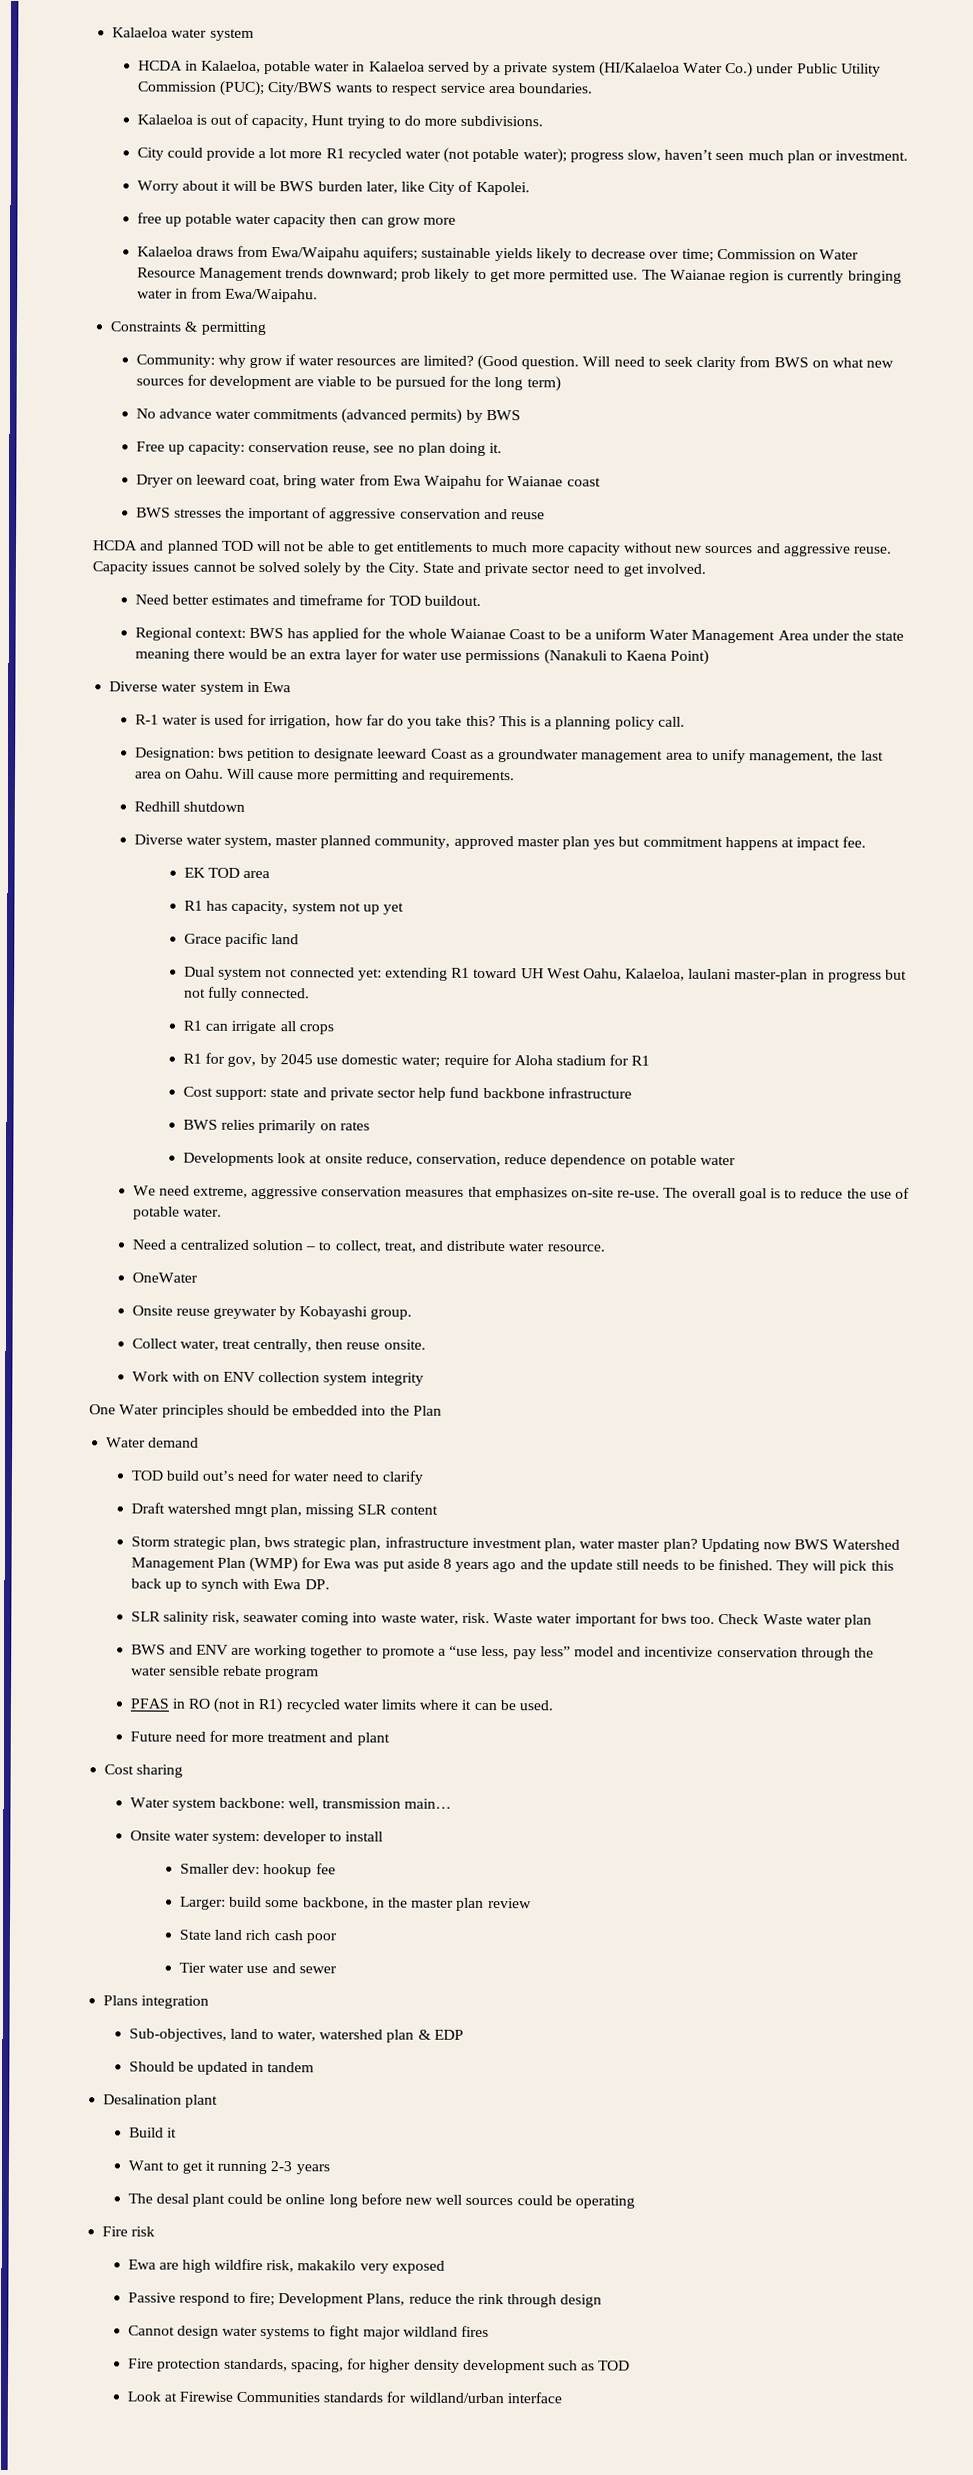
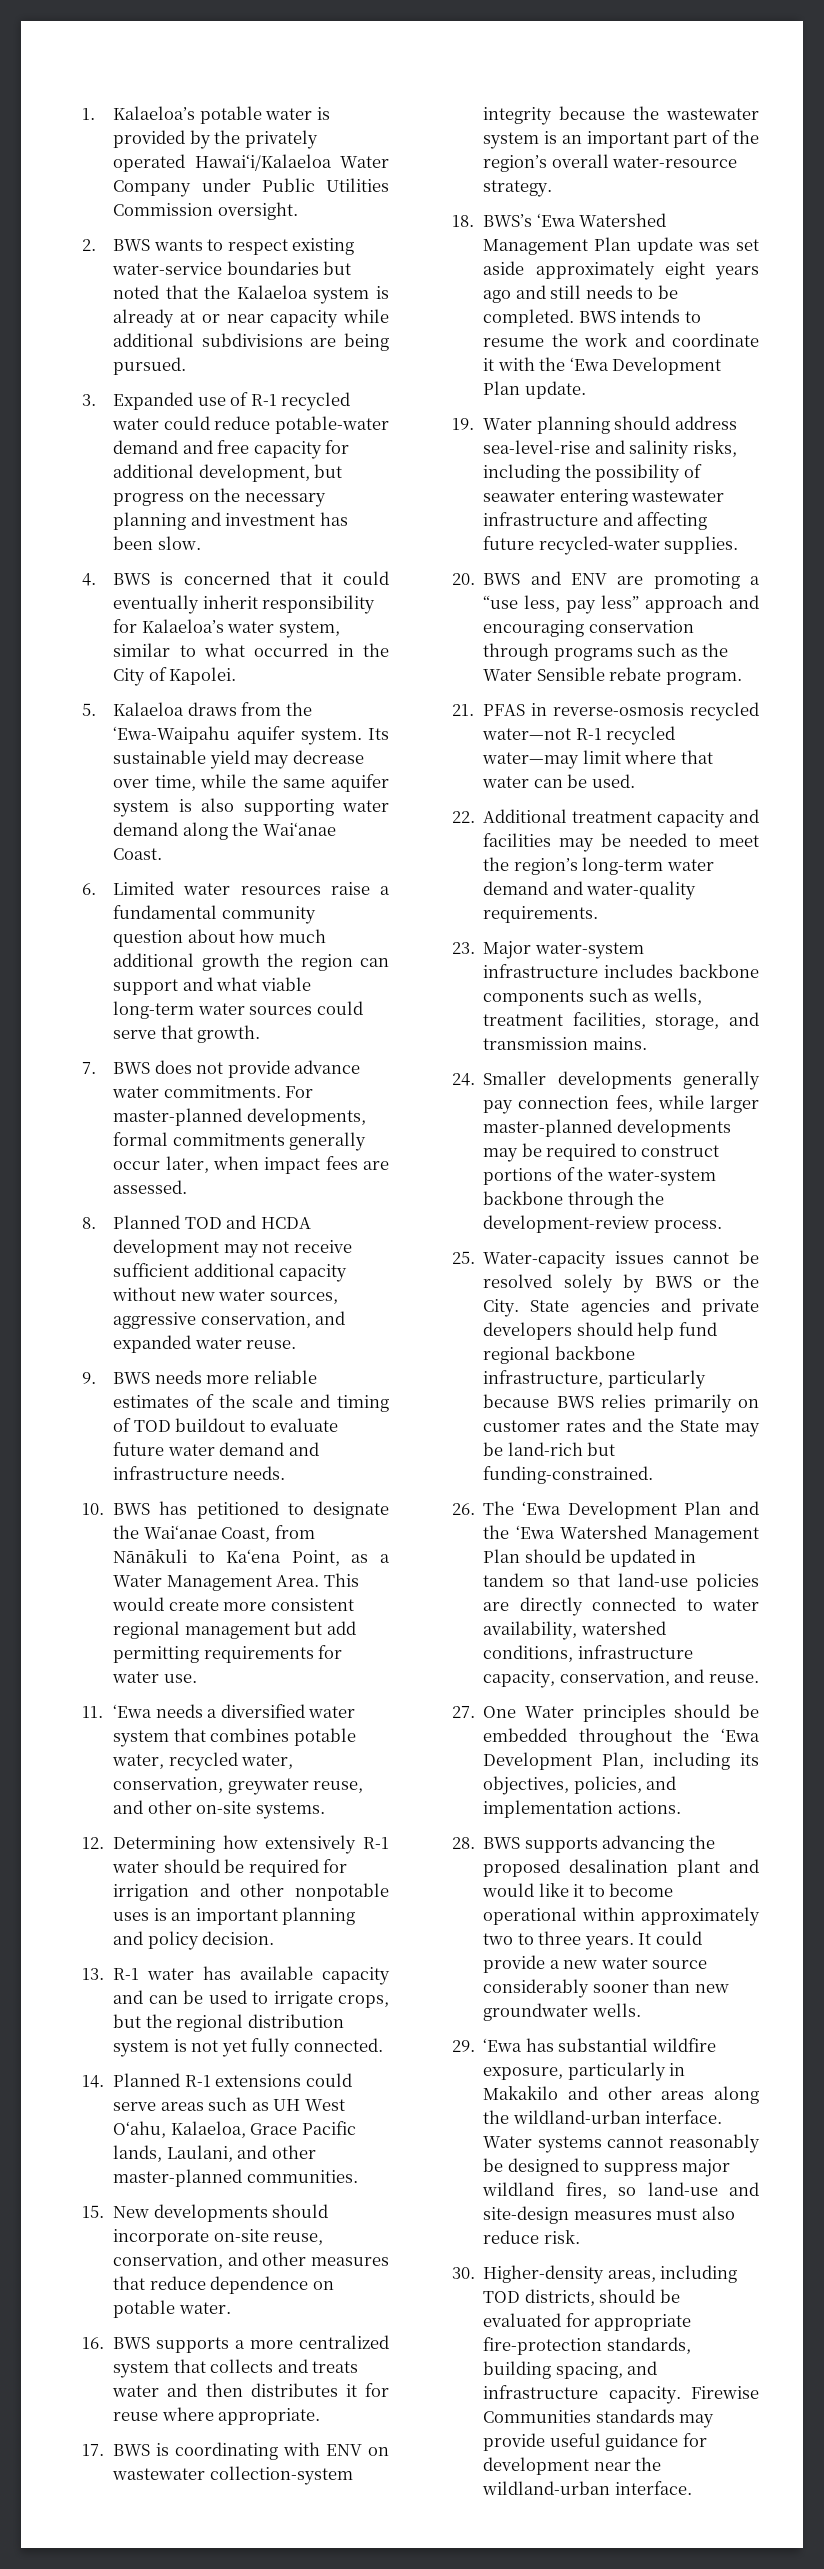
- Kalaeloa water system
- HCDA in Kalaeloa, potable water in Kalaeloa served by a private system (HI/Kalaeloa Water Co.) under Public Utility Commission (PUC); City/BWS wants to respect service area boundaries.
- Kalaeloa is out of capacity, Hunt trying to do more subdivisions.
- City could provide a lot more R1 recycled water (not potable water); progress slow, haven’t seen much plan or investment.
- Worry about it will be BWS burden later, like City of Kapolei.
- free up potable water capacity then can grow more
- Kalaeloa draws from Ewa/Waipahu aquifers; sustainable yields likely to decrease over time; Commission on Water Resource Management trends downward; prob likely to get more permitted use. The Waianae region is currently bringing water in from Ewa/Waipahu.
- Constraints & permitting
- Community: why grow if water resources are limited? (Good question. Will need to seek clarity from BWS on what new sources for development are viable to be pursued for the long term)
- No advance water commitments (advanced permits) by BWS
- Free up capacity: conservation reuse, see no plan doing it.
- Dryer on leeward coat, bring water from Ewa Waipahu for Waianae coast
- BWS stresses the important of aggressive conservation and reuse
- HCDA and planned TOD will not be able to get entitlements to much more capacity without new sources and aggressive reuse. Capacity issues cannot be solved solely by the City.
+ 1. Kalaeloa’s potable water is provided by the privately operated Hawaiʻi/Kalaeloa Water Company under Public Utilities Commission oversight.
+ 2. BWS wants to respect existing water-service boundaries but noted that the Kalaeloa system is already at or near capacity while additional subdivisions are being pursued.
+ 3. Expanded use of R-1 recycled water could reduce potable-water demand and free capacity for additional development, but progress on the necessary planning and investment has been slow.
+ 4. BWS is concerned that it could eventually inherit responsibility for Kalaeloa’s water system, similar to what occurred in the City of Kapolei.
+ 5. Kalaeloa draws from the ʻEwa-Waipahu aquifer system. Its sustainable yield may decrease over time, while the same aquifer system is also supporting water demand along the Waiʻanae Coast.
+ 6. Limited water resources raise a fundamental community question about how much additional growth the region can support and what viable long-term water sources could serve that growth.
+ 7. BWS does not provide advance water commitments. For master-planned developments, formal commitments generally occur later, when impact fees are assessed.
+ 8. Planned TOD and HCDA development may not receive sufficient additional capacity without new water sources, aggressive conservation, and expanded water reuse.
+ 9. BWS needs more reliable estimates of the scale and timing of TOD buildout to evaluate future water demand and infrastructure needs.
+ 10. BWS has petitioned to designate the Waiʻanae Coast, from Nānākuli to Kaʻena Point, as a Water Management Area. This would create more consistent regional management but add permitting requirements for water use.
+ 11. ʻEwa needs a diversified water system that combines potable water, recycled water, conservation, greywater reuse, and other on-site systems.
+ 12. Determining how extensively R-1 water should be required for irrigation and other nonpotable uses is an important planning and policy decision.
+ 13. R-1 water has available capacity and can be used to irrigate crops, but the regional distribution system is not yet fully connected.
+ 14. Planned R-1 extensions could serve areas such as UH West Oʻahu, Kalaeloa, Grace Pacific lands, Laulani, and other master-planned communities.
+ 15. New developments should incorporate on-site reuse, conservation, and other measures that reduce dependence on potable water.
+ 16. BWS supports a more centralized system that collects and treats water and then distributes it for reuse where appropriate.
+ 17. BWS is coordinating with ENV on wastewater collection-system integrity because the wastewater system is an important part of the region’s overall water-resource strategy.
+ 18. BWS’s ʻEwa Watershed Management Plan update was set aside approximately eight years ago and still needs to be completed. BWS intends to resume the work and coordinate it with the ʻEwa Development Plan update.
+ 19. Water planning should address sea-level-rise and salinity risks, including the possibility of seawater entering wastewater infrastructure and affecting future recycled-water supplies.
+ 20. BWS and ENV are promoting a “use less, pay less” approach and encouraging conservation through programs such as the Water Sensible rebate program.
+ 21. PFAS in reverse-osmosis recycled water—not R-1 recycled water—may limit where that water can be used.
+ 22. Additional treatment capacity and facilities may be needed to meet the region’s long-term water demand and water-quality requirements.
+ 23. Major water-system infrastructure includes backbone components such as wells, treatment facilities, storage, and transmission mains.
+ 24. Smaller developments generally pay connection fees, while larger master-planned developments may be required to construct portions of the water-system backbone through the development-review process.
+ 25. Water-capacity issues cannot be resolved solely by BWS or the City.
- State and private sector need to get involved.
- Need better estimates and timeframe for TOD buildout.
- Regional context: BWS has applied for the whole Waianae Coast to be a uniform Water Management Area under the state meaning there would be an extra layer for water use permissions (Nanakuli to Kaena Point)
- Diverse water system in Ewa
- R-1 water is used for irrigation, how far do you take this? This is a planning policy call.
- Designation: bws petition to designate leeward Coast as a groundwater management area to unify management, the last area on Oahu. Will cause more permitting and requirements.
- Redhill shutdown
- Diverse water system, master planned community, approved master plan yes but commitment happens at impact fee.
- EK TOD area
- R1 has capacity, system not up yet
- Grace pacific land
- Dual system not connected yet: extending R1 toward UH West Oahu, Kalaeloa, laulani master-plan in progress but not fully connected.
- R1 can irrigate all crops
- R1 for gov, by 2045 use domestic water; require for Aloha stadium for R1
- Cost support: state and private sector help fund backbone infrastructure
- BWS relies primarily on rates
- Developments look at onsite reduce, conservation, reduce dependence on potable water
- We need extreme, aggressive conservation measures that emphasizes on-site re-use. The overall goal is to reduce the use of potable water.
- Need a centralized solution – to collect, treat, and distribute water resource.
- OneWater
- Onsite reuse greywater by Kobayashi group.
- Collect water, treat centrally, then reuse onsite.
- Work with on ENV collection system integrity
- One Water principles should be embedded into the Plan
- Water demand
- TOD build out’s need for water need to clarify
- Draft watershed mngt plan, missing SLR content
- Storm strategic plan, bws strategic plan, infrastructure investment plan, water master plan? Updating now BWS Watershed Management Plan (WMP) for Ewa was put aside 8 years ago and the update still needs to be finished. They will pick this back up to synch with Ewa DP.
- SLR salinity risk, seawater coming into waste water, risk. Waste water important for bws too. Check Waste water plan
- BWS and ENV are working together to promote a “use less, pay less” model and incentivize conservation through the water sensible rebate program
- PFAS in RO (not in R1) recycled water limits where it can be used.
- Future need for more treatment and plant
- Cost sharing
- Water system backbone: well, transmission main…
- Onsite water system: developer to install
- Smaller dev: hookup fee
- Larger: build some backbone, in the master plan review
- State land rich cash poor
- Tier water use and sewer
- Plans integration
- Sub-objectives, land to water, watershed plan & EDP
- Should be updated in tandem
- Desalination plant
- Build it
- Want to get it running 2-3 years
- The desal plant could be online long before new well sources could be operating
- Fire risk
- Ewa are high wildfire risk, makakilo very exposed
- Passive respond to fire; Development Plans, reduce the rink through design
- Cannot design water systems to fight major wildland fires
- Fire protection standards, spacing, for higher density development such as TOD
- Look at Firewise Communities standards for wildland/urban interface
+ State agencies and private developers should help fund regional backbone infrastructure, particularly because BWS relies primarily on customer rates and the State may be land-rich but funding-constrained.
+ 26. The ʻEwa Development Plan and the ʻEwa Watershed Management Plan should be updated in tandem so that land-use policies are directly connected to water availability, watershed conditions, infrastructure capacity, conservation, and reuse.
+ 27. One Water principles should be embedded throughout the ʻEwa Development Plan, including its objectives, policies, and implementation actions.
+ 28. BWS supports advancing the proposed desalination plant and would like it to become operational within approximately two to three years. It could provide a new water source considerably sooner than new groundwater wells.
+ 29. ʻEwa has substantial wildfire exposure, particularly in Makakilo and other areas along the wildland-urban interface. Water systems cannot reasonably be designed to suppress major wildland fires, so land-use and site-design measures must also reduce risk.
+ 30. Higher-density areas, including TOD districts, should be evaluated for appropriate fire-protection standards, building spacing, and infrastructure capacity. Firewise Communities standards may provide useful guidance for development near the wildland-urban interface.

